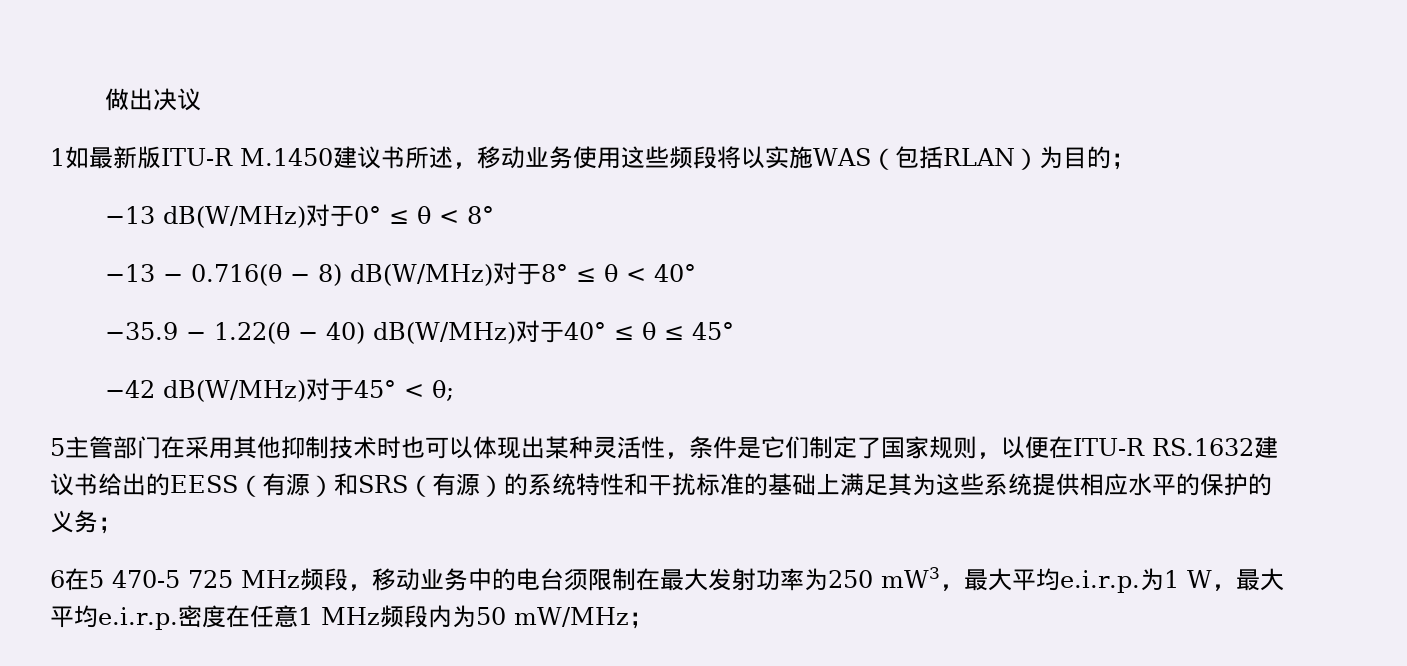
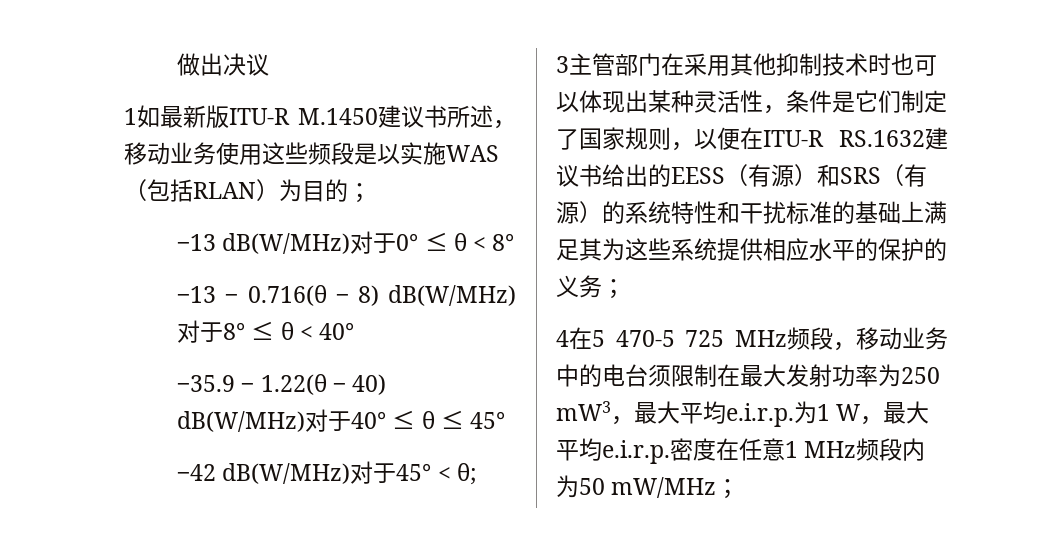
- 1如最新版ITU-R M.1450建议书所述，移动业务使用这些频段将以实施WAS（包括RLAN）为目的；
+ 1如最新版ITU-R M.1450建议书所述，移动业务使用这些频段是以实施WAS（包括RLAN）为目的；
- 5主管部门在采用其他抑制技术时也可以体现出某种灵活性，条件是它们制定了国家规则，以便在ITU-R RS.1632建议书给出的EESS（有源）和SRS（有源）的系统特性和干扰标准的基础上满足其为这些系统提供相应水平的保护的义务；
+ 3主管部门在采用其他抑制技术时也可以体现出某种灵活性，条件是它们制定了国家规则，以便在ITU-R RS.1632建议书给出的EESS（有源）和SRS（有源）的系统特性和干扰标准的基础上满足其为这些系统提供相应水平的保护的义务；
- 6在5 470-5 725 MHz频段，移动业务中的电台须限制在最大发射功率为250 mW3，最大平均e.i.r.p.为1 W，最大平均e.i.r.p.密度在任意1 MHz频段内为50 mW/MHz；
+ 4在5 470-5 725 MHz频段，移动业务中的电台须限制在最大发射功率为250 mW3，最大平均e.i.r.p.为1 W，最大平均e.i.r.p.密度在任意1 MHz频段内为50 mW/MHz；

